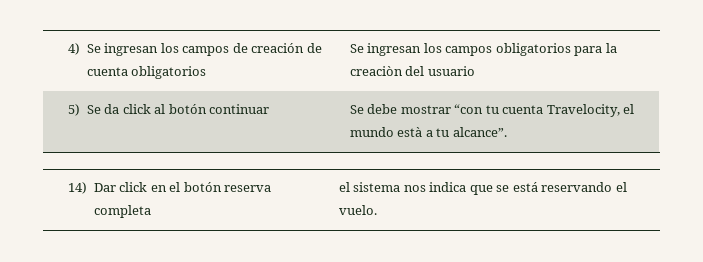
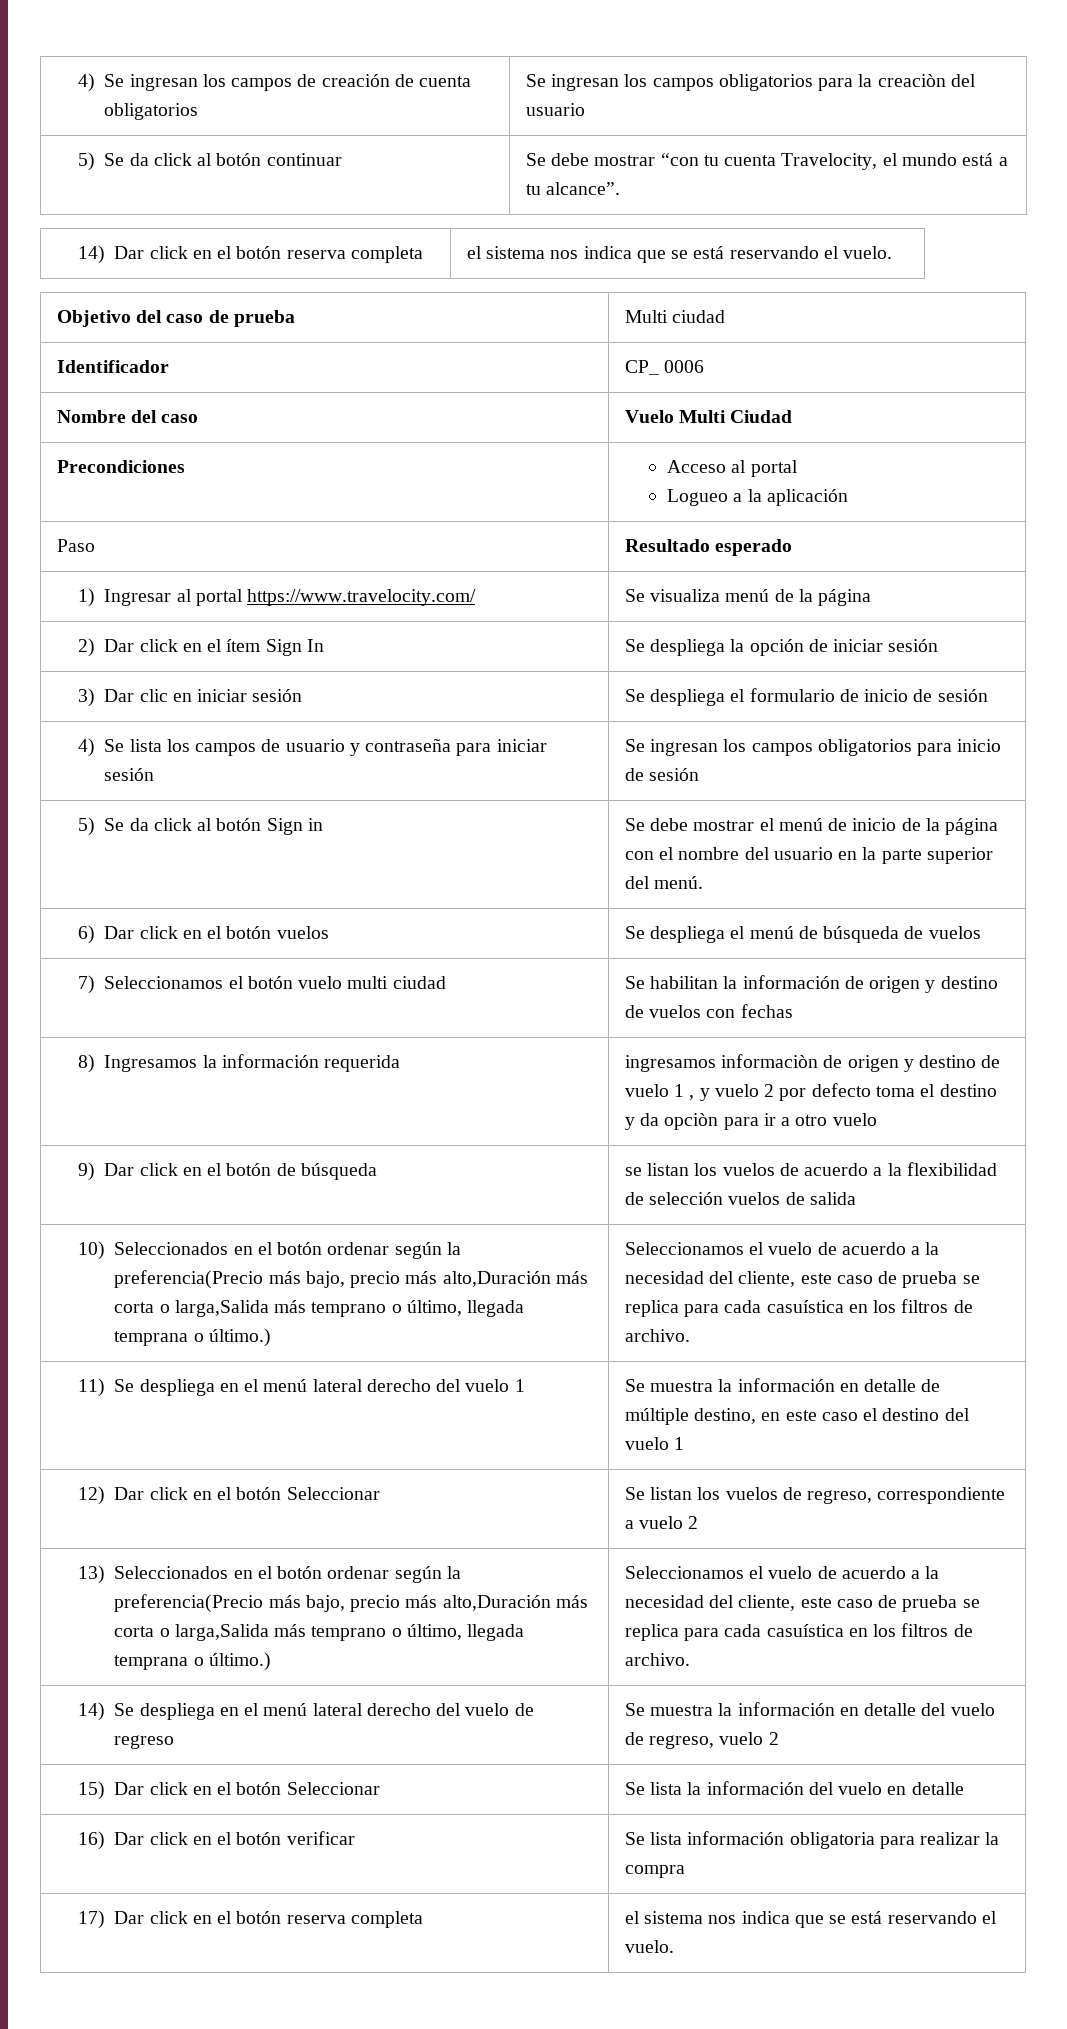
- 5) Se da click al botón continuar | Se debe mostrar “con tu cuenta Travelocity, el mundo està a tu alcance”.
+ 5) Se da click al botón continuar | Se debe mostrar “con tu cuenta Travelocity, el mundo está a tu alcance”.
+ Objetivo del caso de prueba | Multi ciudad
+ Identificador | CP_ 0006
+ Nombre del caso | Vuelo Multi Ciudad
+ Precondiciones | Acceso al portal
+ Logueo a la aplicación
+ Paso | Resultado esperado
+ 1) Ingresar al portal https://www.travelocity.com/ | Se visualiza menú de la página
+ 2) Dar click en el ítem Sign In | Se despliega la opción de iniciar sesión
+ 3) Dar clic en iniciar sesión | Se despliega el formulario de inicio de sesión
+ 4) Se lista los campos de usuario y contraseña para iniciar sesión | Se ingresan los campos obligatorios para inicio de sesión
+ 5) Se da click al botón Sign in | Se debe mostrar el menú de inicio de la página con el nombre del usuario en la parte superior del menú.
+ 6) Dar click en el botón vuelos | Se despliega el menú de búsqueda de vuelos
+ 7) Seleccionamos el botón vuelo multi ciudad | Se habilitan la información de origen y destino de vuelos con fechas
+ 8) Ingresamos la información requerida | ingresamos informaciòn de origen y destino de vuelo 1 , y vuelo 2 por defecto toma el destino y da opciòn para ir a otro vuelo
+ 9) Dar click en el botón de búsqueda | se listan los vuelos de acuerdo a la flexibilidad de selección vuelos de salida
+ 10) Seleccionados en el botón ordenar según la preferencia(Precio más bajo, precio más alto,Duración más corta o larga,Salida más temprano o último, llegada temprana o último.) | Seleccionamos el vuelo de acuerdo a la necesidad del cliente, este caso de prueba se replica para cada casuística en los filtros de archivo.
+ 11) Se despliega en el menú lateral derecho del vuelo 1 | Se muestra la información en detalle de múltiple destino, en este caso el destino del vuelo 1
+ 12) Dar click en el botón Seleccionar | Se listan los vuelos de regreso, correspondiente a vuelo 2
+ 13) Seleccionados en el botón ordenar según la preferencia(Precio más bajo, precio más alto,Duración más corta o larga,Salida más temprano o último, llegada temprana o último.) | Seleccionamos el vuelo de acuerdo a la necesidad del cliente, este caso de prueba se replica para cada casuística en los filtros de archivo.
+ 14) Se despliega en el menú lateral derecho del vuelo de regreso | Se muestra la información en detalle del vuelo de regreso, vuelo 2
+ 15) Dar click en el botón Seleccionar | Se lista la información del vuelo en detalle
+ 16) Dar click en el botón verificar | Se lista información obligatoria para realizar la compra
+ 17) Dar click en el botón reserva completa | el sistema nos indica que se está reservando el vuelo.

